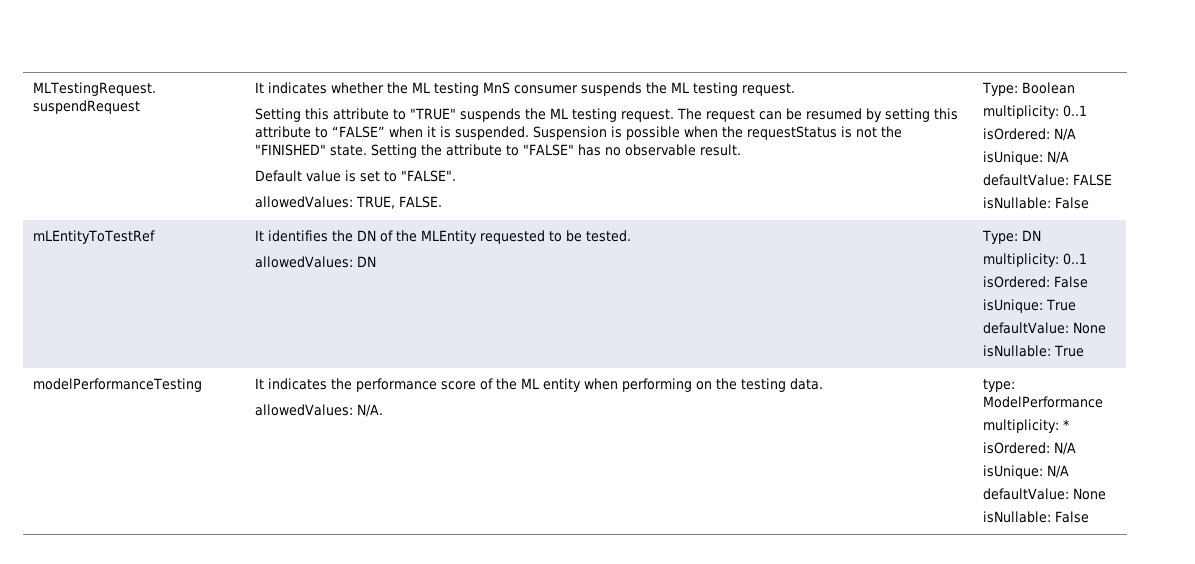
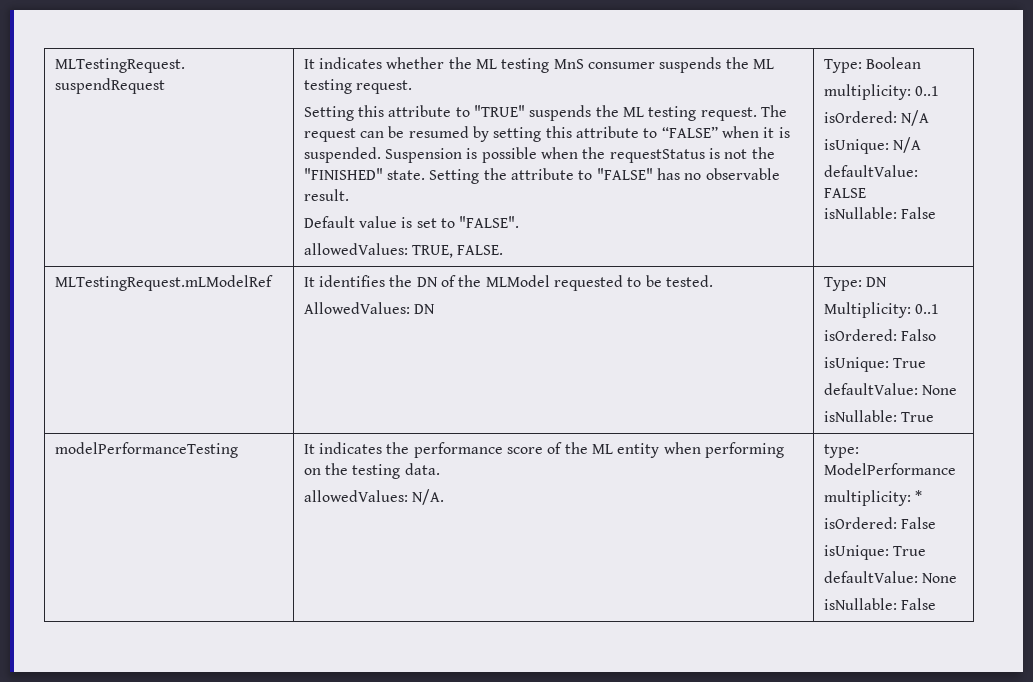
- mLEntityToTestRef | It identifies the DN of the MLEntity requested to be tested.
- allowedValues: DN | Type: DN
- multiplicity: 0..1
- isOrdered: False
+ MLTestingRequest.mLModelRef | It identifies the DN of the MLModel requested to be tested.
+ AllowedValues: DN | Type: DN
+ Multiplicity: 0..1
+ isOrdered: Falso
  modelPerformanceTesting | It indicates the performance score of the ML entity when performing on the testing data.
  allowedValues: N/A. | type: ModelPerformance
  multiplicity: *
- isOrdered: N/A
- isUnique: N/A
+ isOrdered: False
+ isUnique: True

